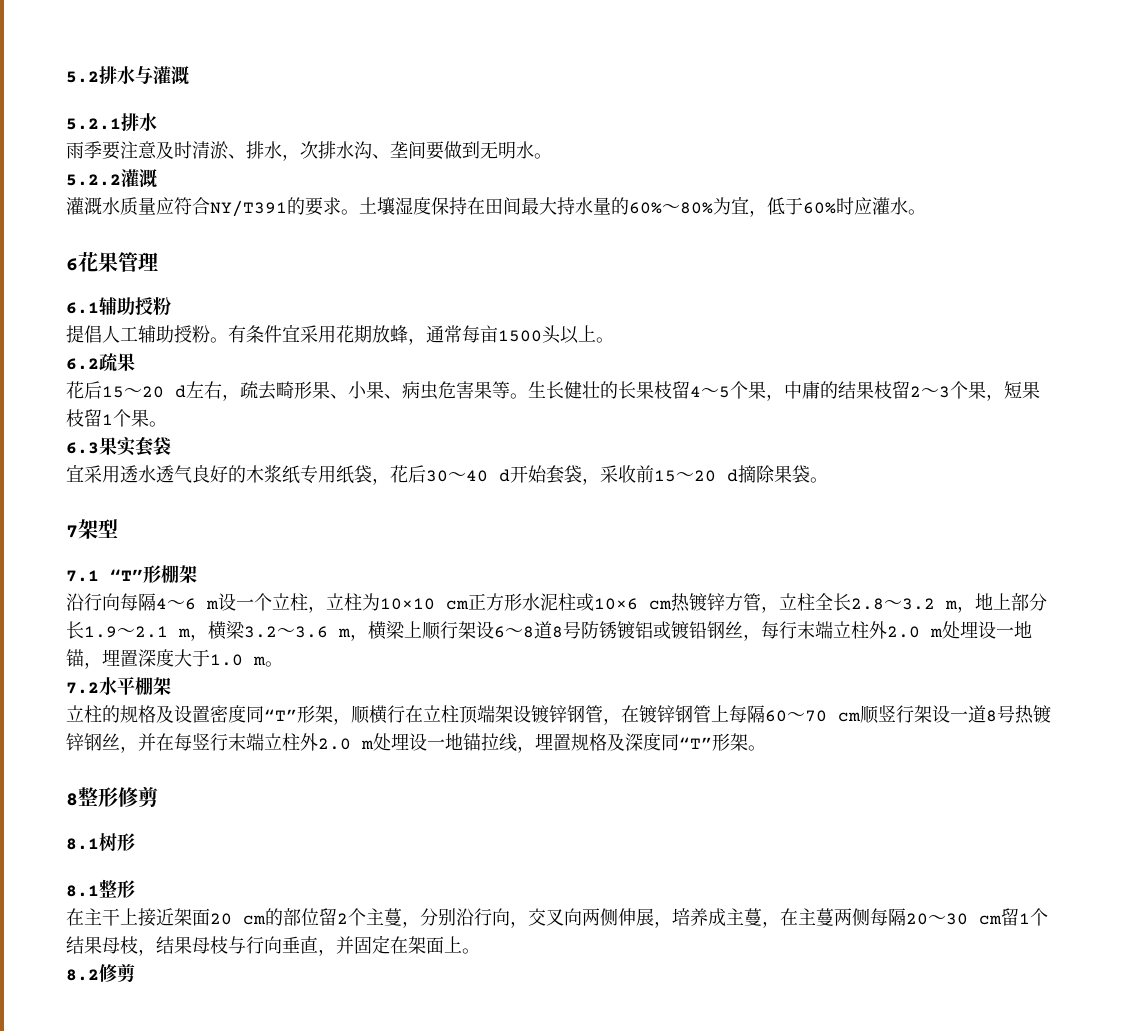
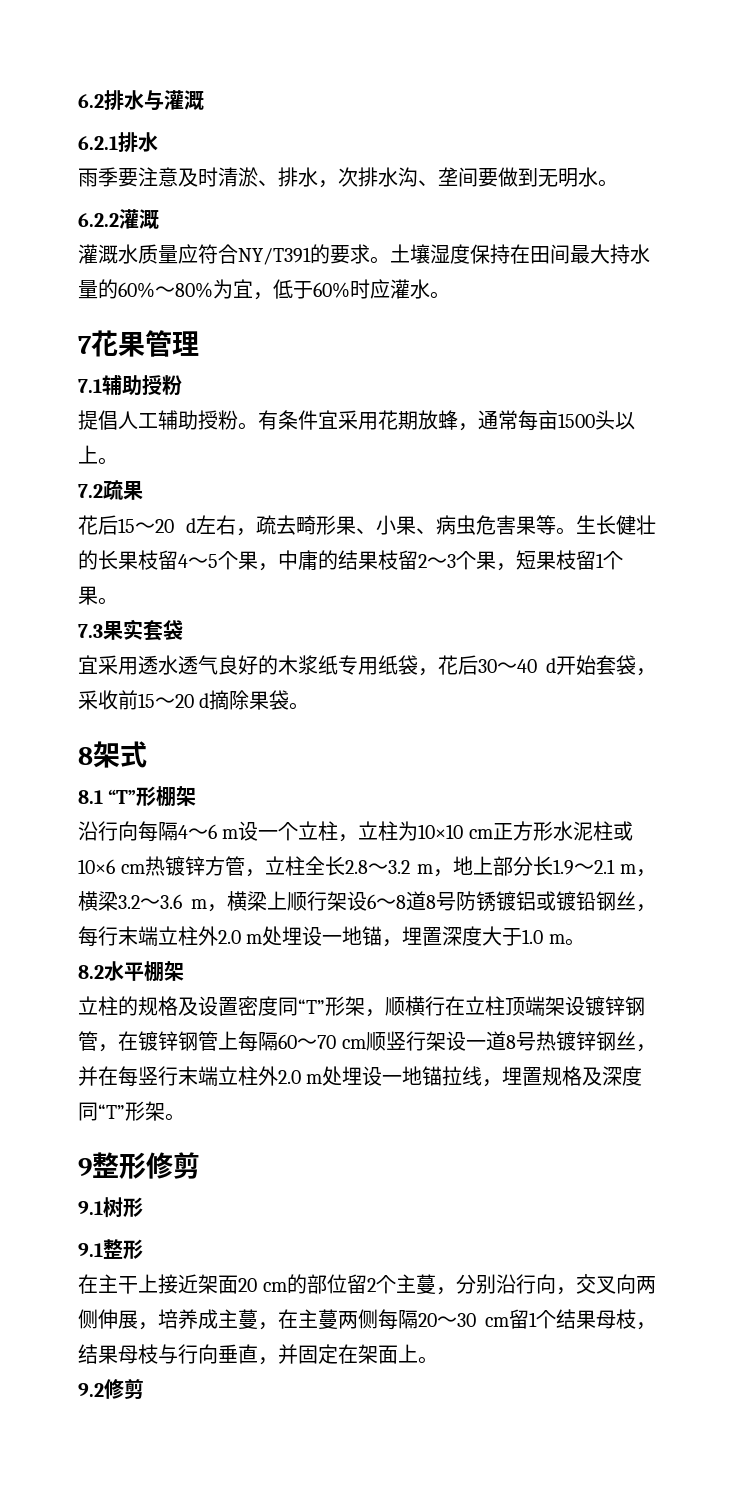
- 5.2排水与灌溉
+ 6.2排水与灌溉
- 5.2.1排水
+ 6.2.1排水
- 5.2.2灌溉
+ 6.2.2灌溉
- 6花果管理
+ 7花果管理
- 6.1辅助授粉
+ 7.1辅助授粉
- 6.2疏果
+ 7.2疏果
- 6.3果实套袋
+ 7.3果实套袋
- 7架型
- 7.1 “T”形棚架
+ 8架式
+ 8.1 “T”形棚架
- 7.2水平棚架
+ 8.2水平棚架
- 8整形修剪
+ 9整形修剪
- 8.1树形
+ 9.1树形
- 8.1整形
+ 9.1整形
- 8.2修剪
+ 9.2修剪

